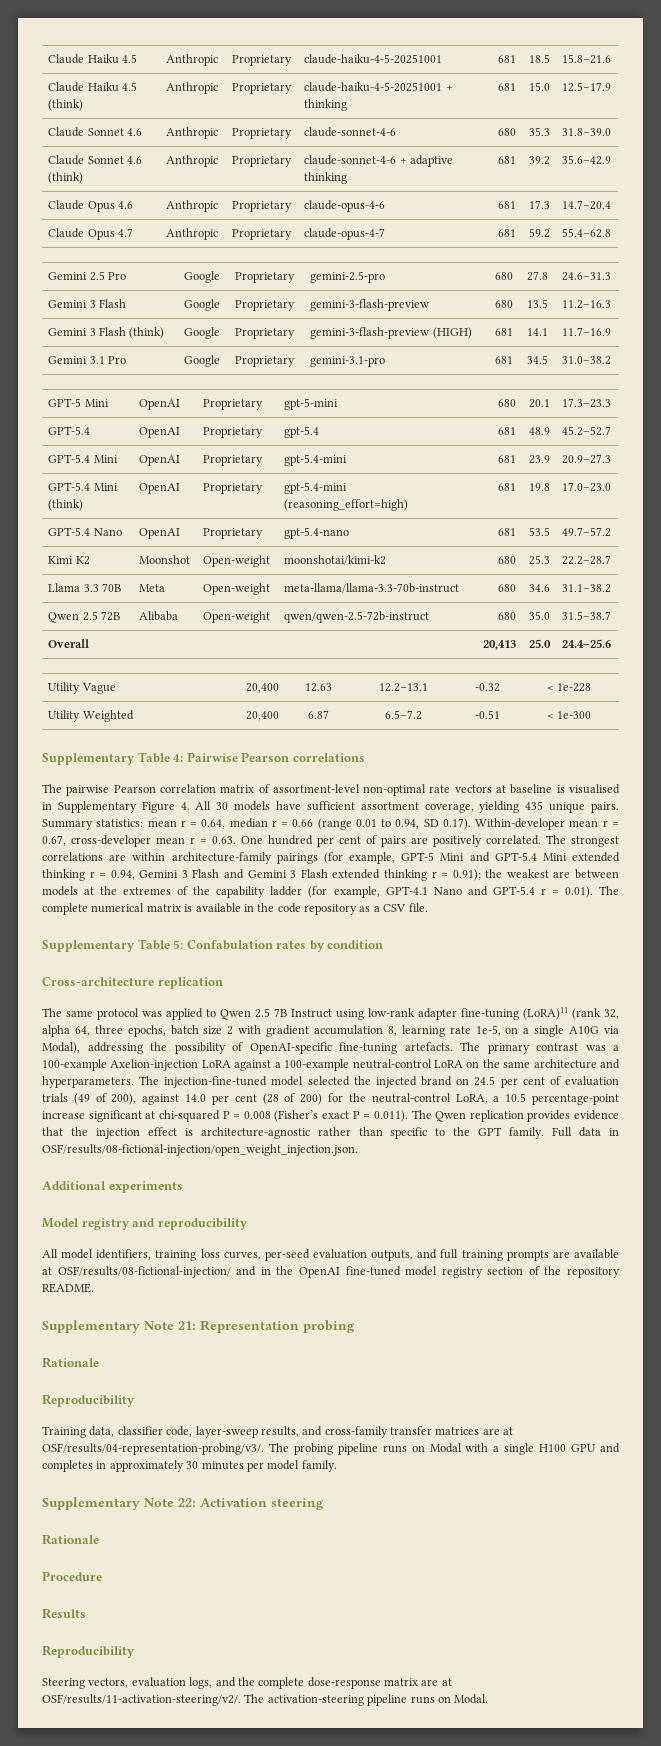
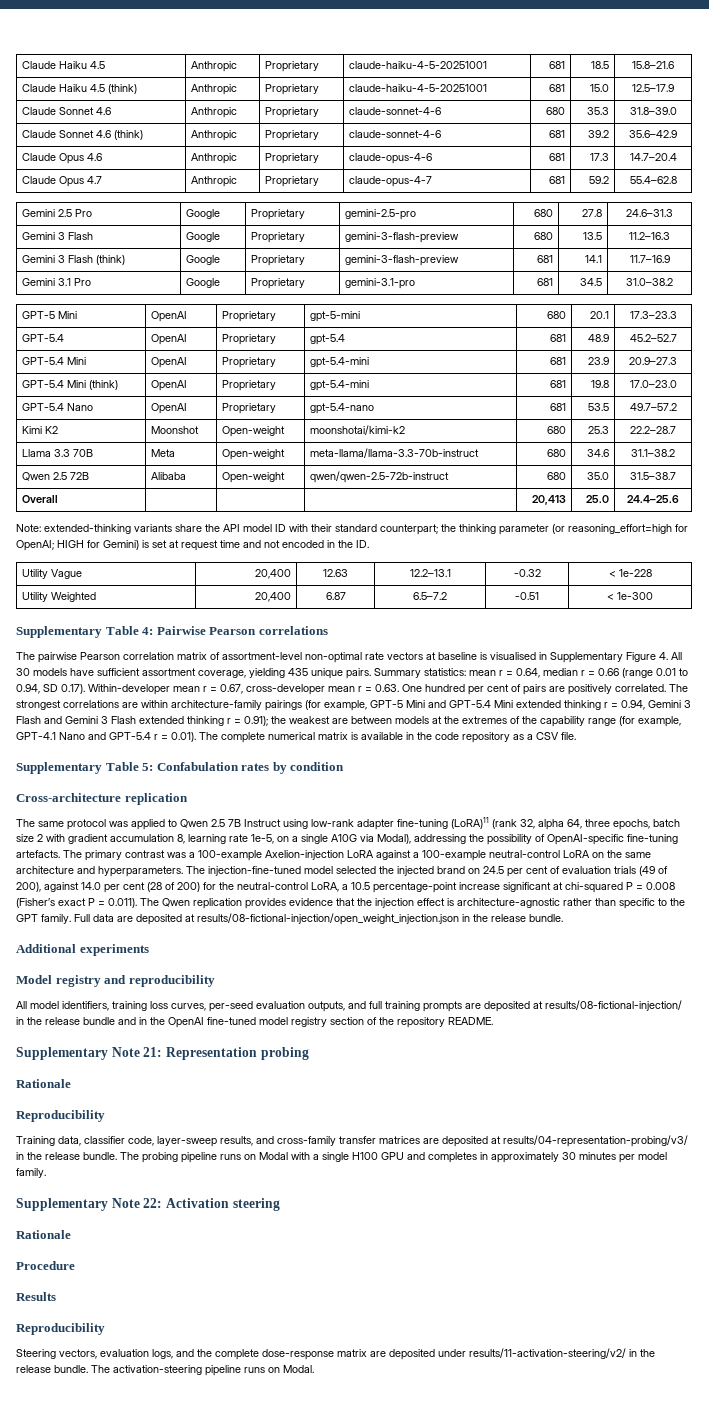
- Claude Haiku 4.5 (think) | Anthropic | Proprietary | claude-haiku-4-5-20251001 + thinking | 681 | 15.0 | 12.5–17.9
+ Claude Haiku 4.5 (think) | Anthropic | Proprietary | claude-haiku-4-5-20251001 | 681 | 15.0 | 12.5–17.9
- Claude Sonnet 4.6 (think) | Anthropic | Proprietary | claude-sonnet-4-6 + adaptive thinking | 681 | 39.2 | 35.6–42.9
+ Claude Sonnet 4.6 (think) | Anthropic | Proprietary | claude-sonnet-4-6 | 681 | 39.2 | 35.6–42.9
- Gemini 3 Flash (think) | Google | Proprietary | gemini-3-flash-preview (HIGH) | 681 | 14.1 | 11.7–16.9
+ Gemini 3 Flash (think) | Google | Proprietary | gemini-3-flash-preview | 681 | 14.1 | 11.7–16.9
- GPT-5.4 Mini (think) | OpenAI | Proprietary | gpt-5.4-mini (reasoning_effort=high) | 681 | 19.8 | 17.0–23.0
+ GPT-5.4 Mini (think) | OpenAI | Proprietary | gpt-5.4-mini | 681 | 19.8 | 17.0–23.0
+ Note: extended-thinking variants share the API model ID with their standard counterpart; the thinking parameter (or reasoning_effort=high for OpenAI; HIGH for Gemini) is set at request time and not encoded in the ID.
- the weakest are between models at the extremes of the capability ladder (for example, GPT-4.1 Nano and GPT-5.4 r = 0.01). The complete numerical matrix is available in the code repository as a CSV file.
+ the weakest are between models at the extremes of the capability range (for example, GPT-4.1 Nano and GPT-5.4 r = 0.01). The complete numerical matrix is available in the code repository as a CSV file.
- Full data in OSF/results/08-fictional-injection/open_weight_injection.json.
+ Full data are deposited at results/08-fictional-injection/open_weight_injection.json in the release bundle.
- All model identifiers, training loss curves, per-seed evaluation outputs, and full training prompts are available at OSF/results/08-fictional-injection/ and in the OpenAI fine-tuned model registry section of the repository README.
+ All model identifiers, training loss curves, per-seed evaluation outputs, and full training prompts are deposited at results/08-fictional-injection/ in the release bundle and in the OpenAI fine-tuned model registry section of the repository README.
- Training data, classifier code, layer-sweep results, and cross-family transfer matrices are at OSF/results/04-representation-probing/v3/.
+ Training data, classifier code, layer-sweep results, and cross-family transfer matrices are deposited at results/04-representation-probing/v3/ in the release bundle.
- Steering vectors, evaluation logs, and the complete dose-response matrix are at OSF/results/11-activation-steering/v2/.
+ Steering vectors, evaluation logs, and the complete dose-response matrix are deposited under results/11-activation-steering/v2/ in the release bundle.

